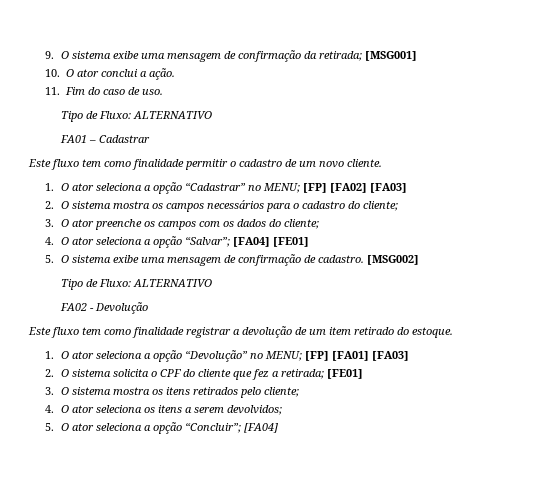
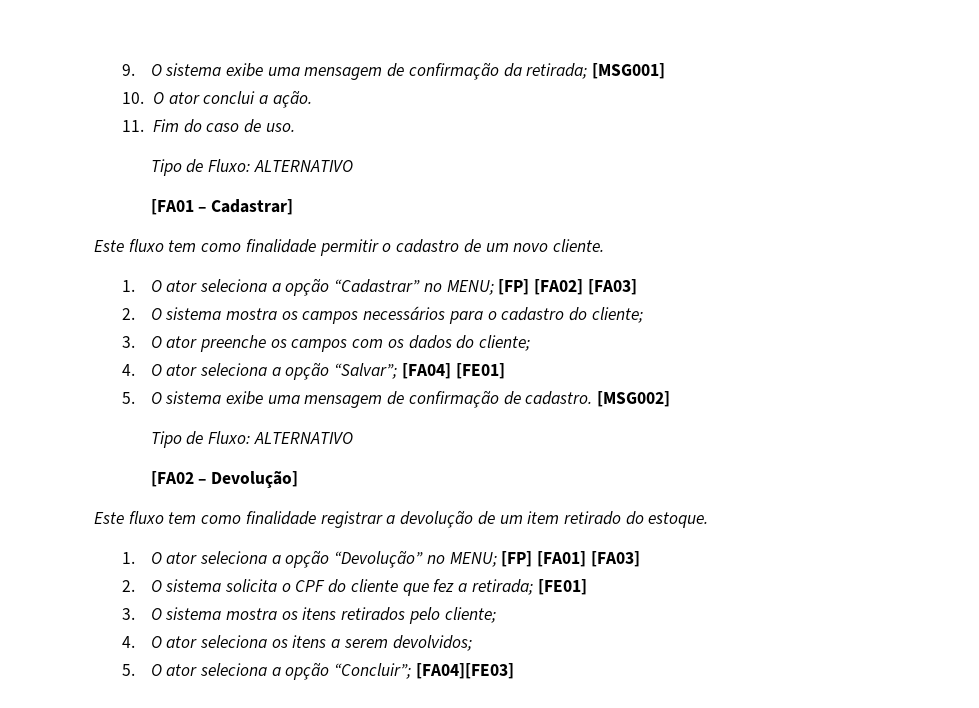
- FA01 – Cadastrar
+ [FA01 – Cadastrar]
- FA02 - Devolução
+ [FA02 – Devolução]
- 5. O ator seleciona a opção “Concluir”; [FA04]
+ 5. O ator seleciona a opção “Concluir”; [FA04][FE03]

